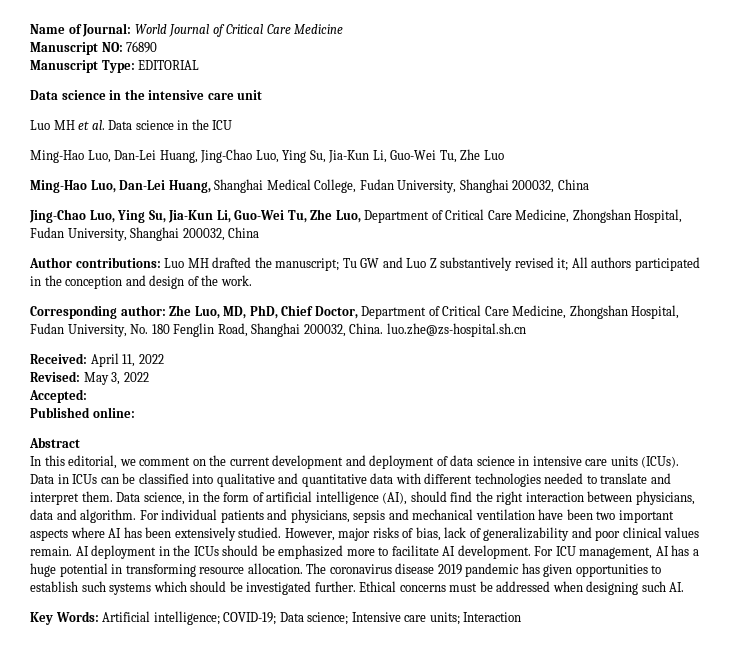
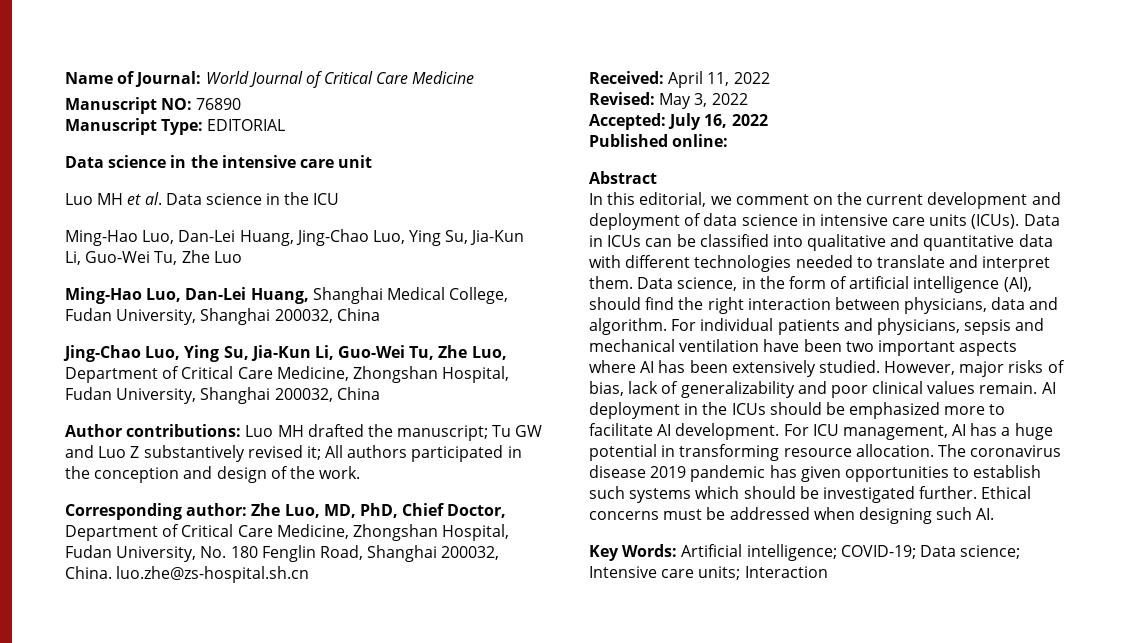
- Accepted:
+ Accepted: July 16, 2022

